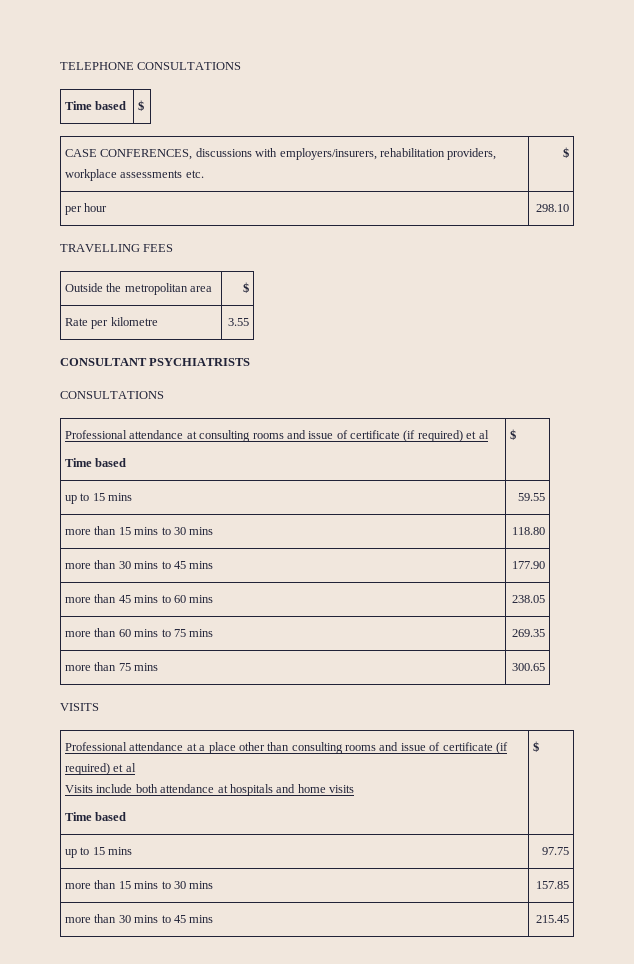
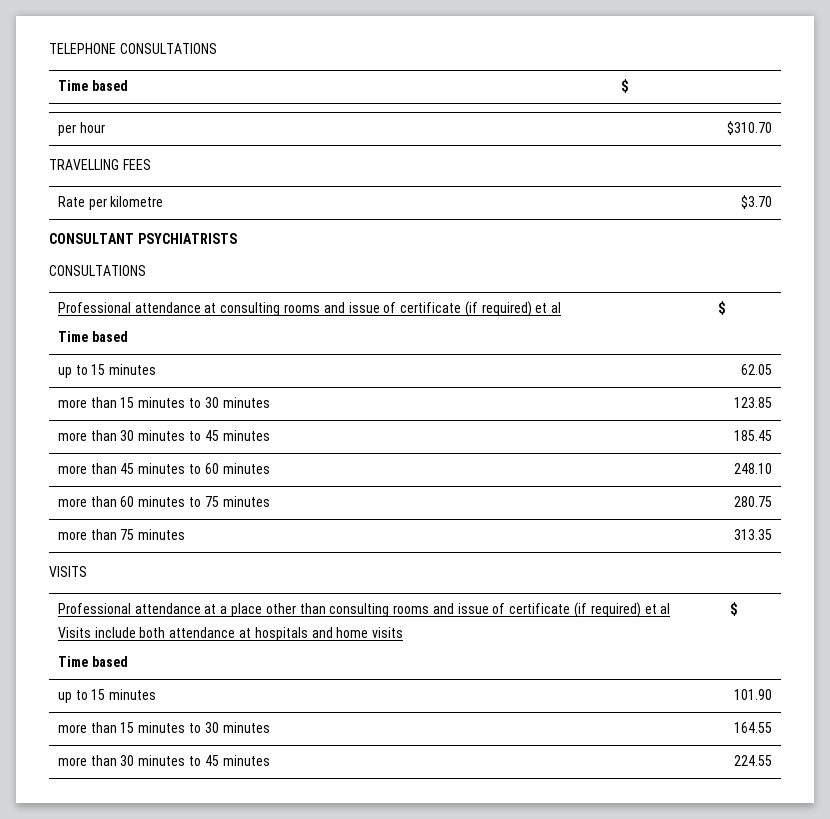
- CASE CONFERENCES, discussions with employers/insurers, rehabilitation providers, workplace assessments etc. | $
- per hour | 298.10
+ per hour | $310.70
- Outside the metropolitan area | $
- Rate per kilometre | 3.55
+ Rate per kilometre | $3.70
- up to 15 mins | 59.55
- more than 15 mins to 30 mins | 118.80
- more than 30 mins to 45 mins | 177.90
+ up to 15 minutes | 62.05
+ more than 15 minutes to 30 minutes | 123.85
+ more than 30 minutes to 45 minutes | 185.45
- more than 45 mins to 60 mins | 238.05
+ more than 45 minutes to 60 minutes | 248.10
- more than 60 mins to 75 mins | 269.35
+ more than 60 minutes to 75 minutes | 280.75
- more than 75 mins | 300.65
+ more than 75 minutes | 313.35
- up to 15 mins | 97.75
- more than 15 mins to 30 mins | 157.85
- more than 30 mins to 45 mins | 215.45
+ up to 15 minutes | 101.90
+ more than 15 minutes to 30 minutes | 164.55
+ more than 30 minutes to 45 minutes | 224.55

